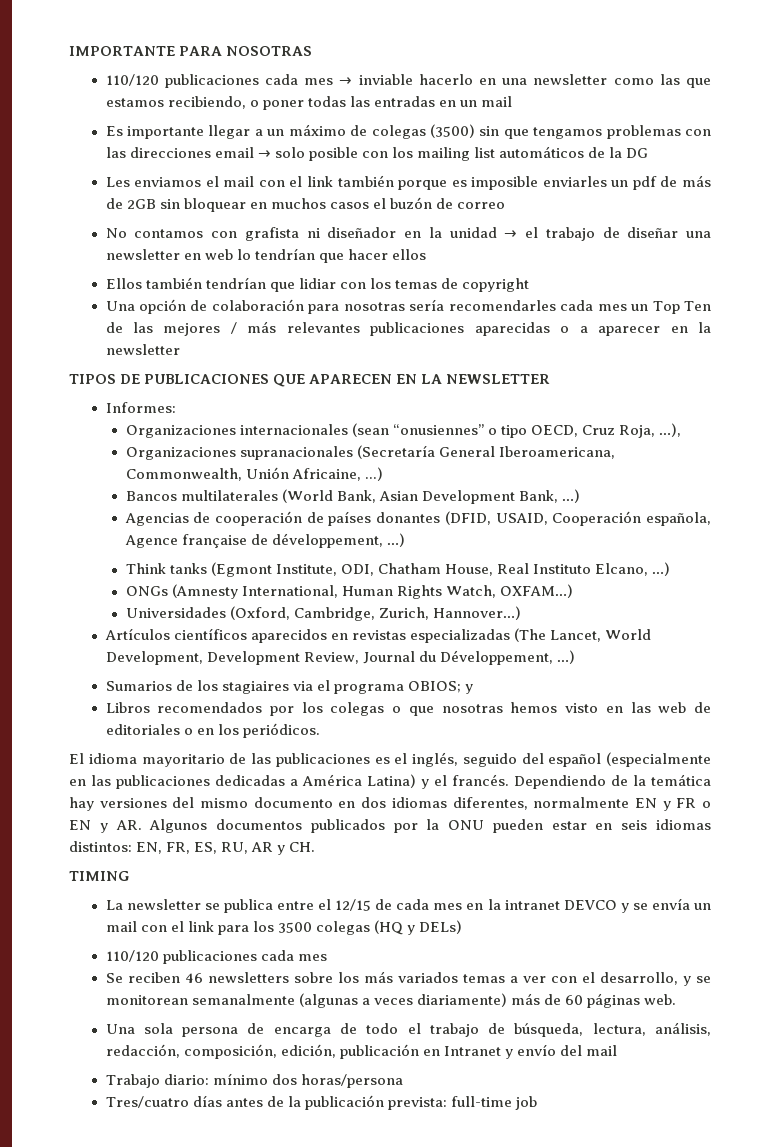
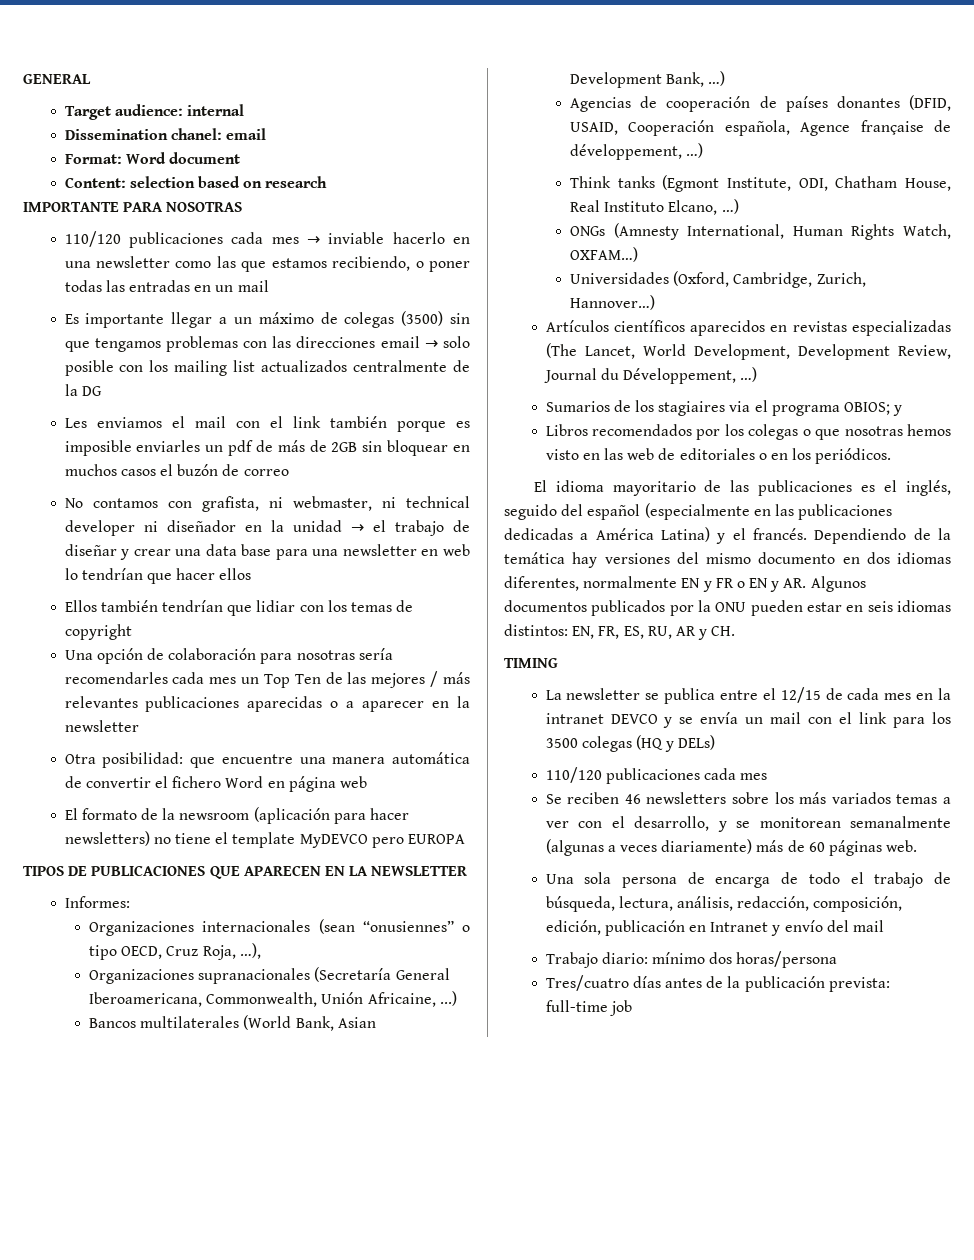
+ GENERAL
+ Target audience: internal
+ Dissemination chanel: email
+ Format: Word document
+ Content: selection based on research
- Es importante llegar a un máximo de colegas (3500) sin que tengamos problemas con las direcciones email → solo posible con los mailing list automáticos de la DG
+ Es importante llegar a un máximo de colegas (3500) sin que tengamos problemas con las direcciones email → solo posible con los mailing list actualizados centralmente de la DG
- No contamos con grafista ni diseñador en la unidad → el trabajo de diseñar una newsletter en web lo tendrían que hacer ellos
+ No contamos con grafista, ni webmaster, ni technical developer ni diseñador en la unidad → el trabajo de diseñar y crear una data base para una newsletter en web lo tendrían que hacer ellos
+ Otra posibilidad: que encuentre una manera automática de convertir el fichero Word en página web
+ El formato de la newsroom (aplicación para hacer newsletters) no tiene el template MyDEVCO pero EUROPA

